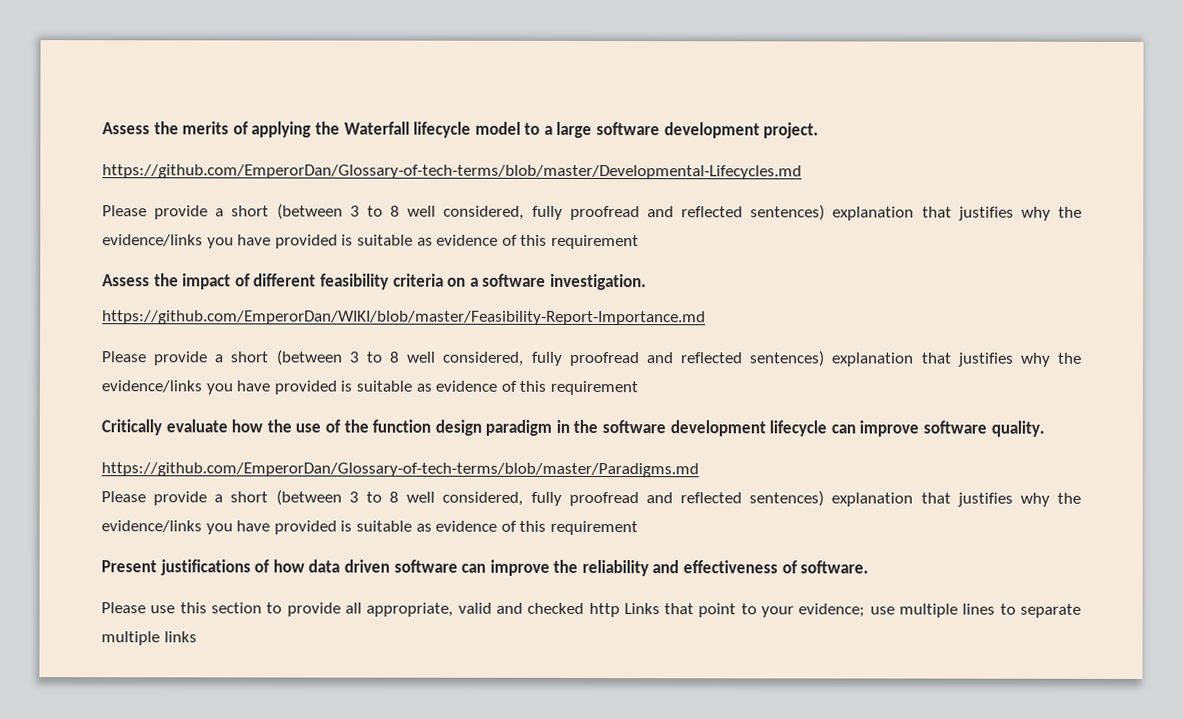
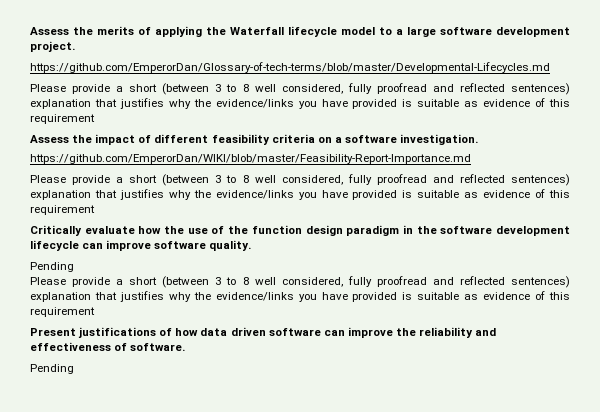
  Critically evaluate how the use of the function design paradigm in the software development lifecycle can improve software quality.
- https://github.com/EmperorDan/Glossary-of-tech-terms/blob/master/Paradigms.md
+ Pending
  Present justifications of how data driven software can improve the reliability and effectiveness of software.
- Please use this section to provide all appropriate, valid and checked http Links that point to your evidence; use multiple lines to separate multiple links
+ Pending

